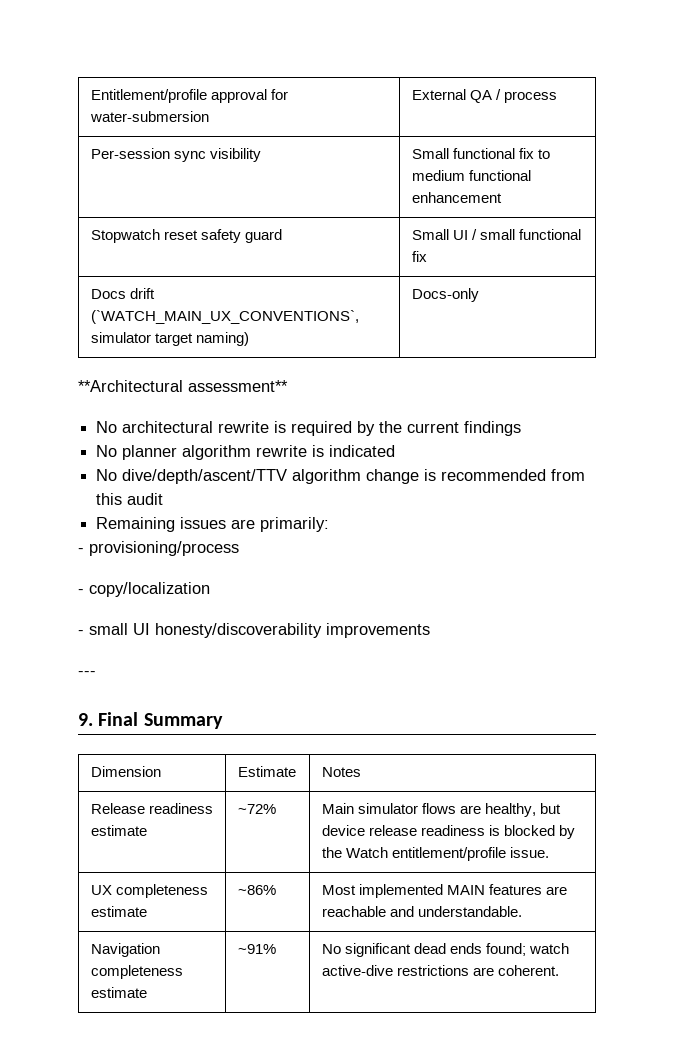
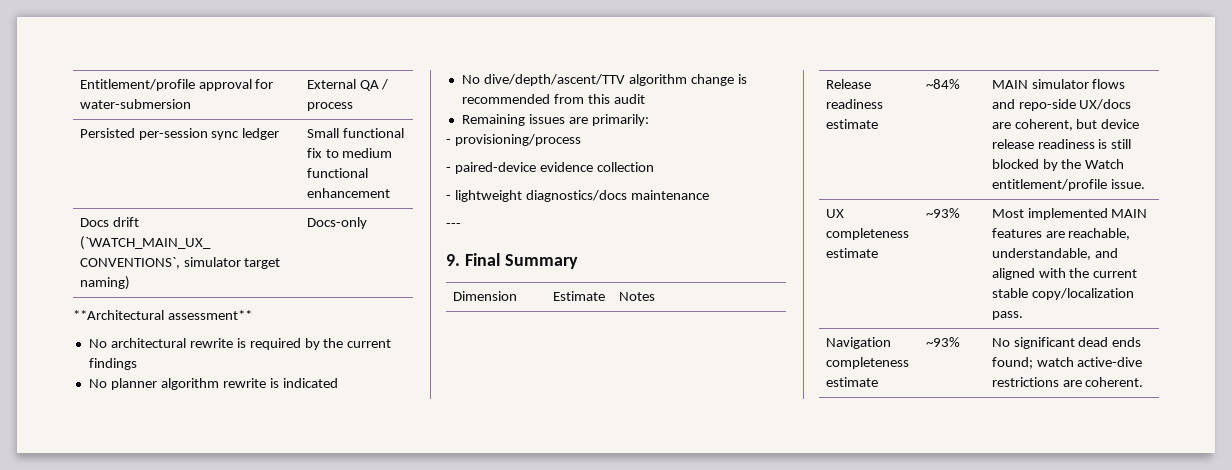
- Per-session sync visibility | Small functional fix to medium functional enhancement
+ Persisted per-session sync ledger | Small functional fix to medium functional enhancement
- Stopwatch reset safety guard | Small UI / small functional fix
- - copy/localization
- - small UI honesty/discoverability improvements
+ - paired-device evidence collection
+ - lightweight diagnostics/docs maintenance
- Release readiness estimate | ~72% | Main simulator flows are healthy, but device release readiness is blocked by the Watch entitlement/profile issue.
+ Release readiness estimate | ~84% | MAIN simulator flows and repo-side UX/docs are coherent, but device release readiness is still blocked by the Watch entitlement/profile issue.
- UX completeness estimate | ~86% | Most implemented MAIN features are reachable and understandable.
+ UX completeness estimate | ~93% | Most implemented MAIN features are reachable, understandable, and aligned with the current stable copy/localization pass.
- Navigation completeness estimate | ~91% | No significant dead ends found; watch active-dive restrictions are coherent.
+ Navigation completeness estimate | ~93% | No significant dead ends found; watch active-dive restrictions are coherent.

